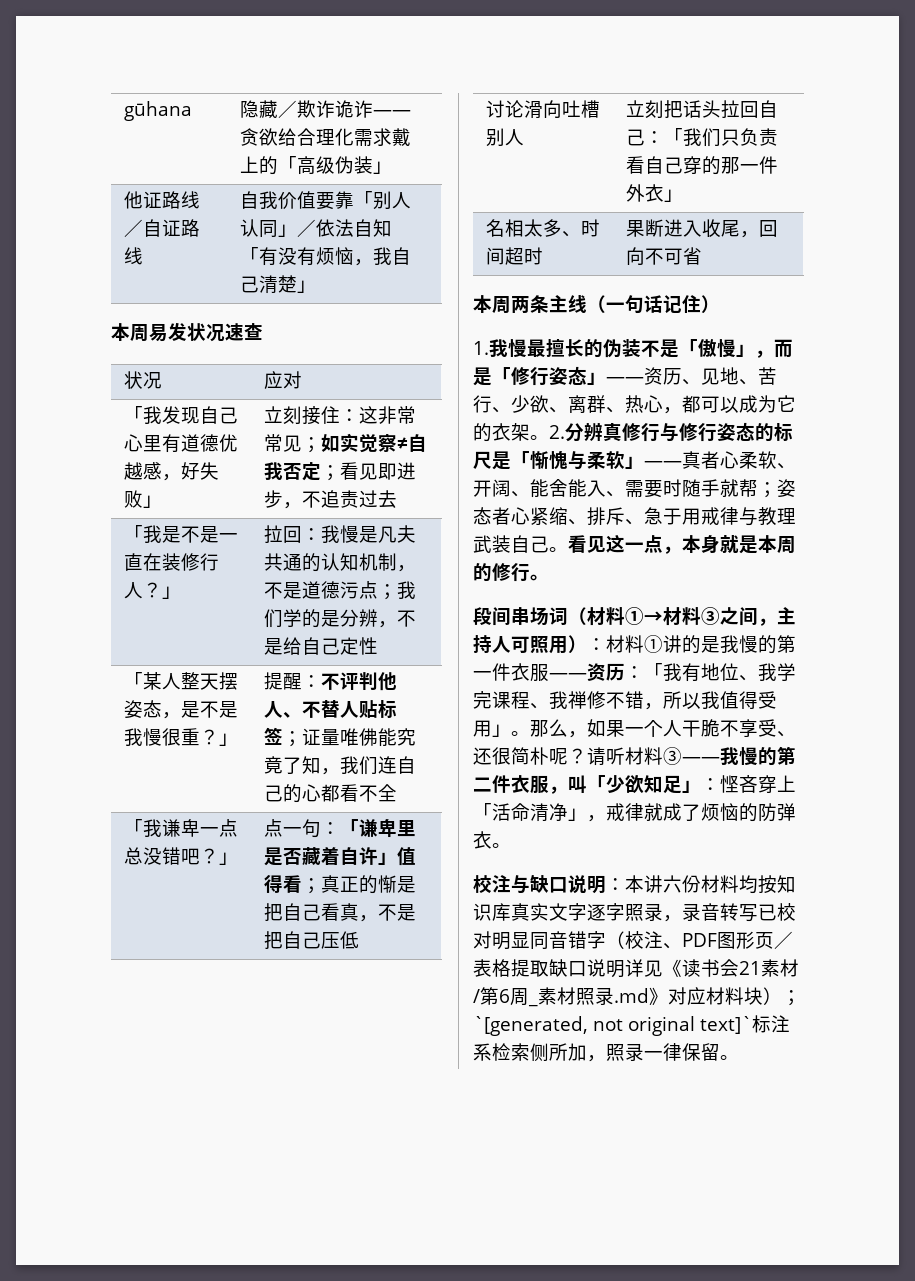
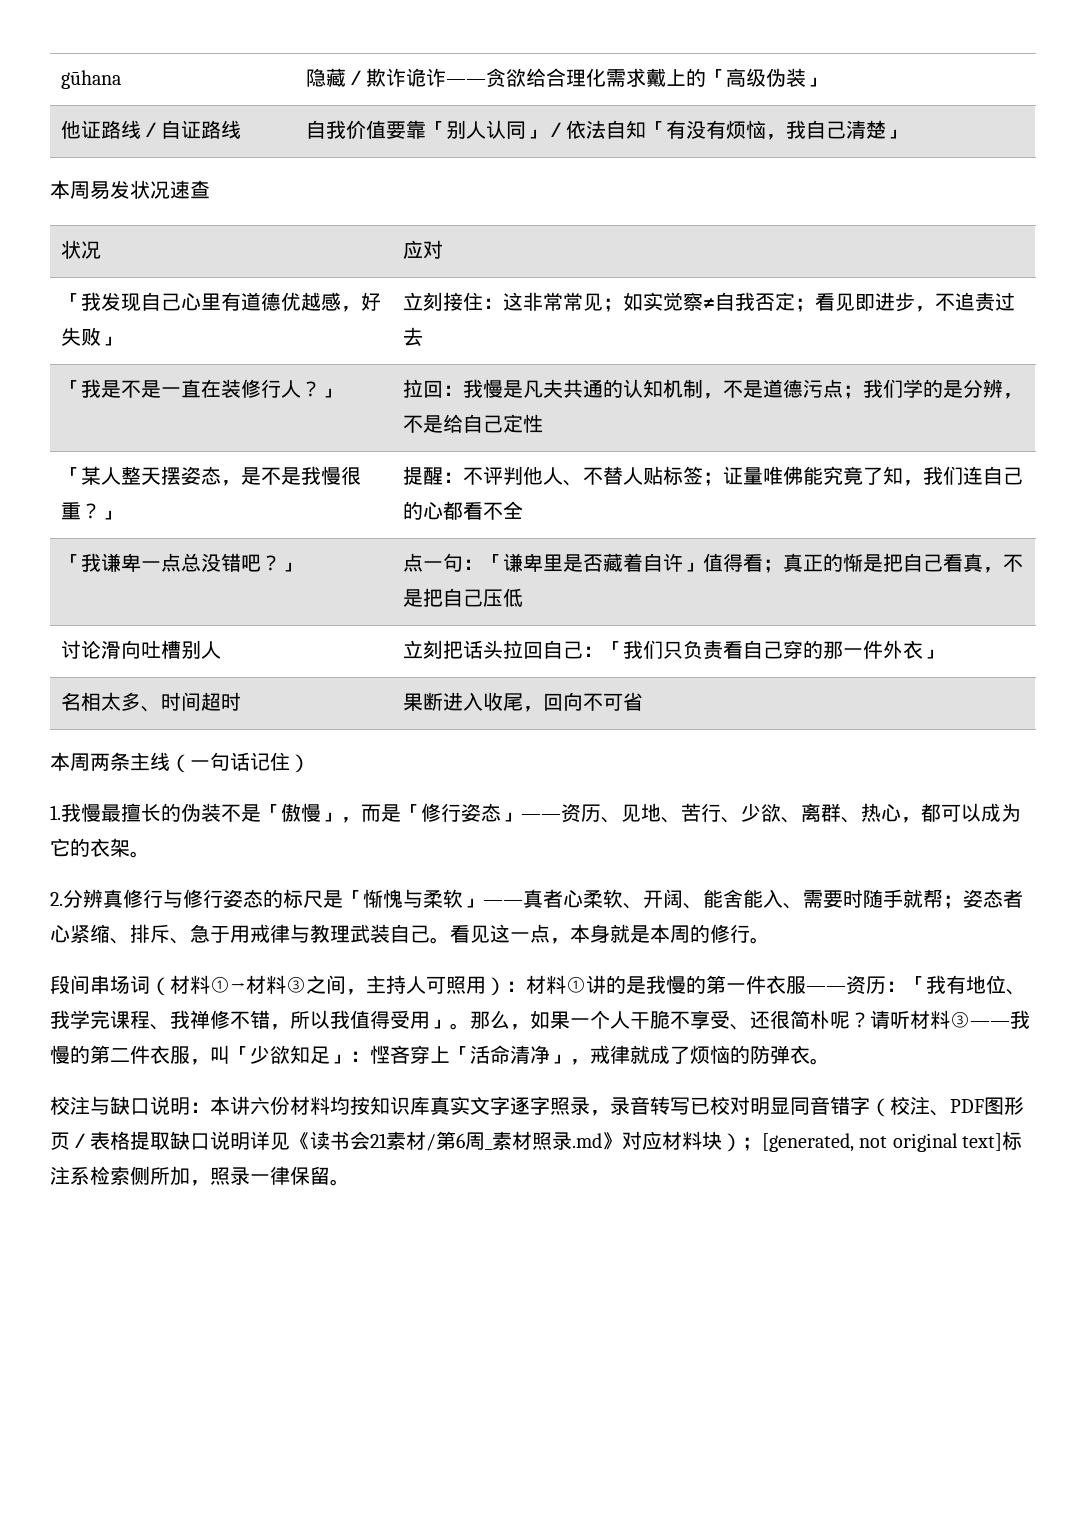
- 1.我慢最擅长的伪装不是「傲慢」，而是「修行姿态」——资历、见地、苦行、少欲、离群、热心，都可以成为它的衣架。2.分辨真修行与修行姿态的标尺是「惭愧与柔软」——真者心柔软、开阔、能舍能入、需要时随手就帮；
+ 1.我慢最擅长的伪装不是「傲慢」，而是「修行姿态」——资历、见地、苦行、少欲、离群、热心，都可以成为它的衣架。
+ 2.分辨真修行与修行姿态的标尺是「惭愧与柔软」——真者心柔软、开阔、能舍能入、需要时随手就帮；
- 校注与缺口说明：本讲六份材料均按知识库真实文字逐字照录，录音转写已校对明显同音错字（校注、PDF图形页／表格提取缺口说明详见《读书会21素材/第6周_素材照录.md》对应材料块）；`[generated, not original text]`标注系检索侧所加，照录一律保留。
+ 校注与缺口说明：本讲六份材料均按知识库真实文字逐字照录，录音转写已校对明显同音错字（校注、PDF图形页／表格提取缺口说明详见《读书会21素材/第6周_素材照录.md》对应材料块）；[generated, not original text]标注系检索侧所加，照录一律保留。

